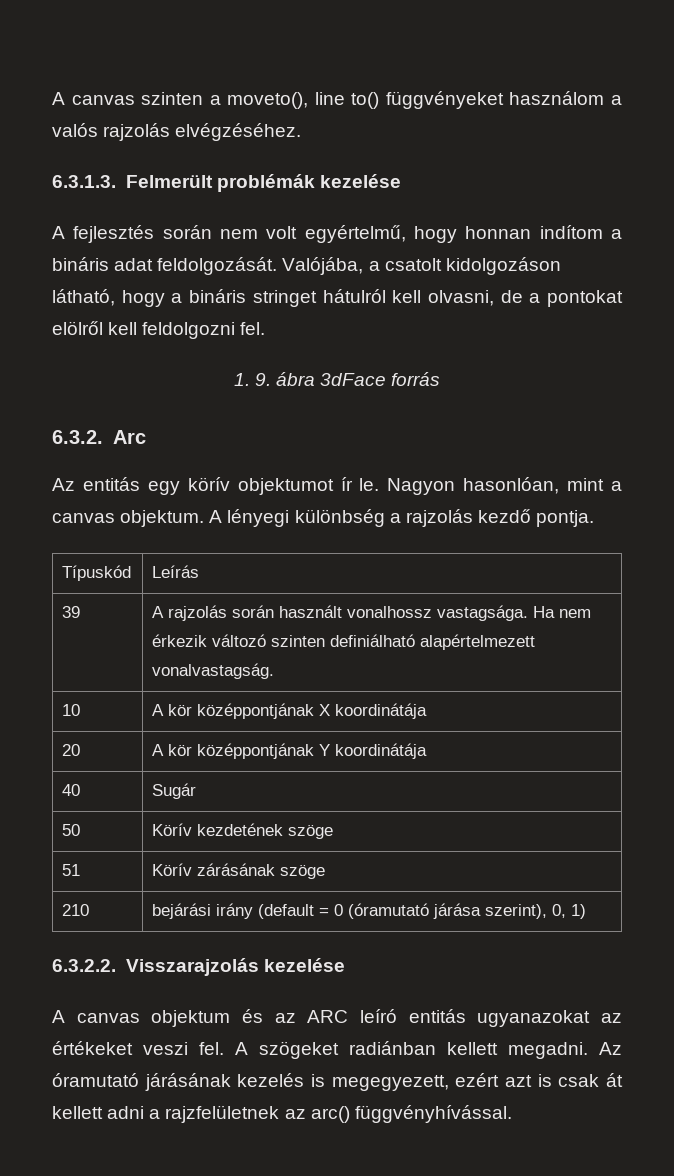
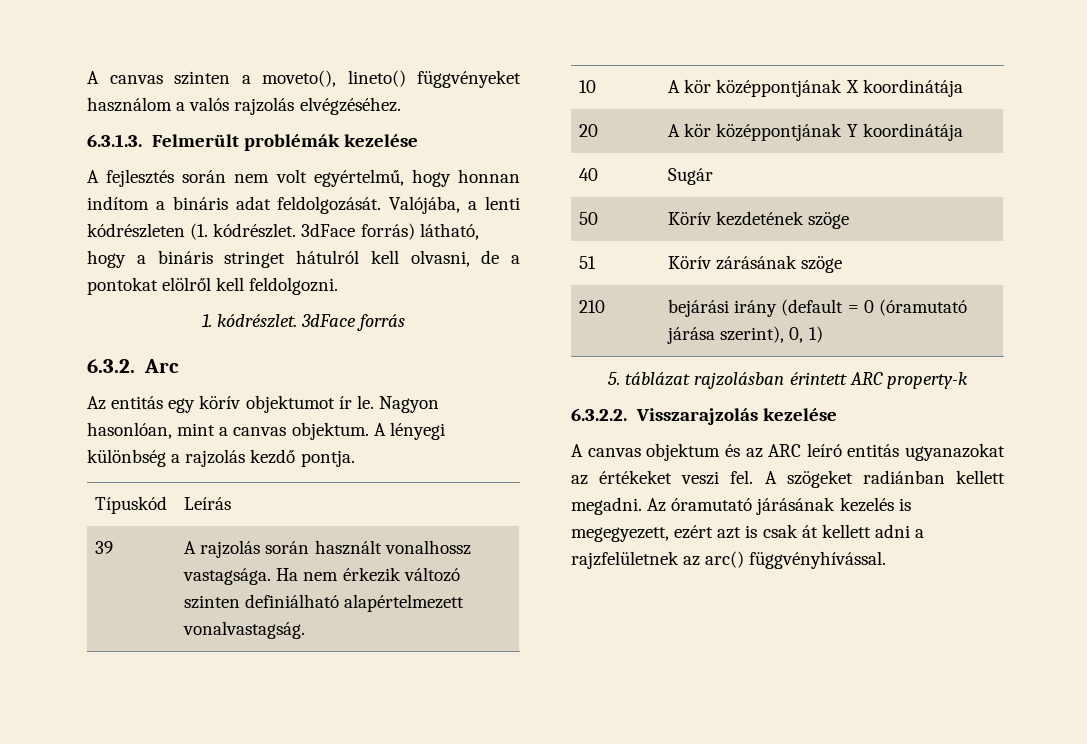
- A canvas szinten a moveto(), line to() függvényeket használom a valós rajzolás elvégzéséhez.
+ A canvas szinten a moveto(), lineto() függvényeket használom a valós rajzolás elvégzéséhez.
- Valójába, a csatolt kidolgozáson látható, hogy a bináris stringet hátulról kell olvasni, de a pontokat elölről kell feldolgozni fel.
+ Valójába, a lenti kódrészleten (1. kódrészlet. 3dFace forrás) látható, hogy a bináris stringet hátulról kell olvasni, de a pontokat elölről kell feldolgozni.
- 1. 9. ábra 3dFace forrás
+ 1. kódrészlet. 3dFace forrás
+ 5. táblázat rajzolásban érintett ARC property-k

